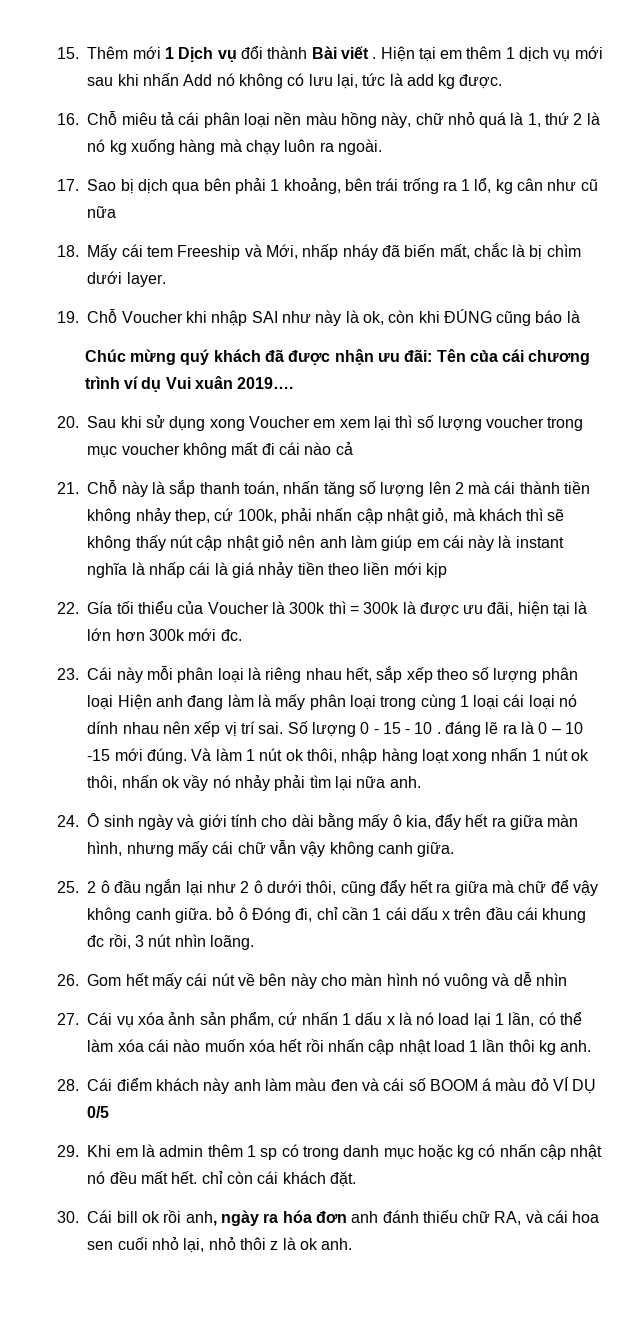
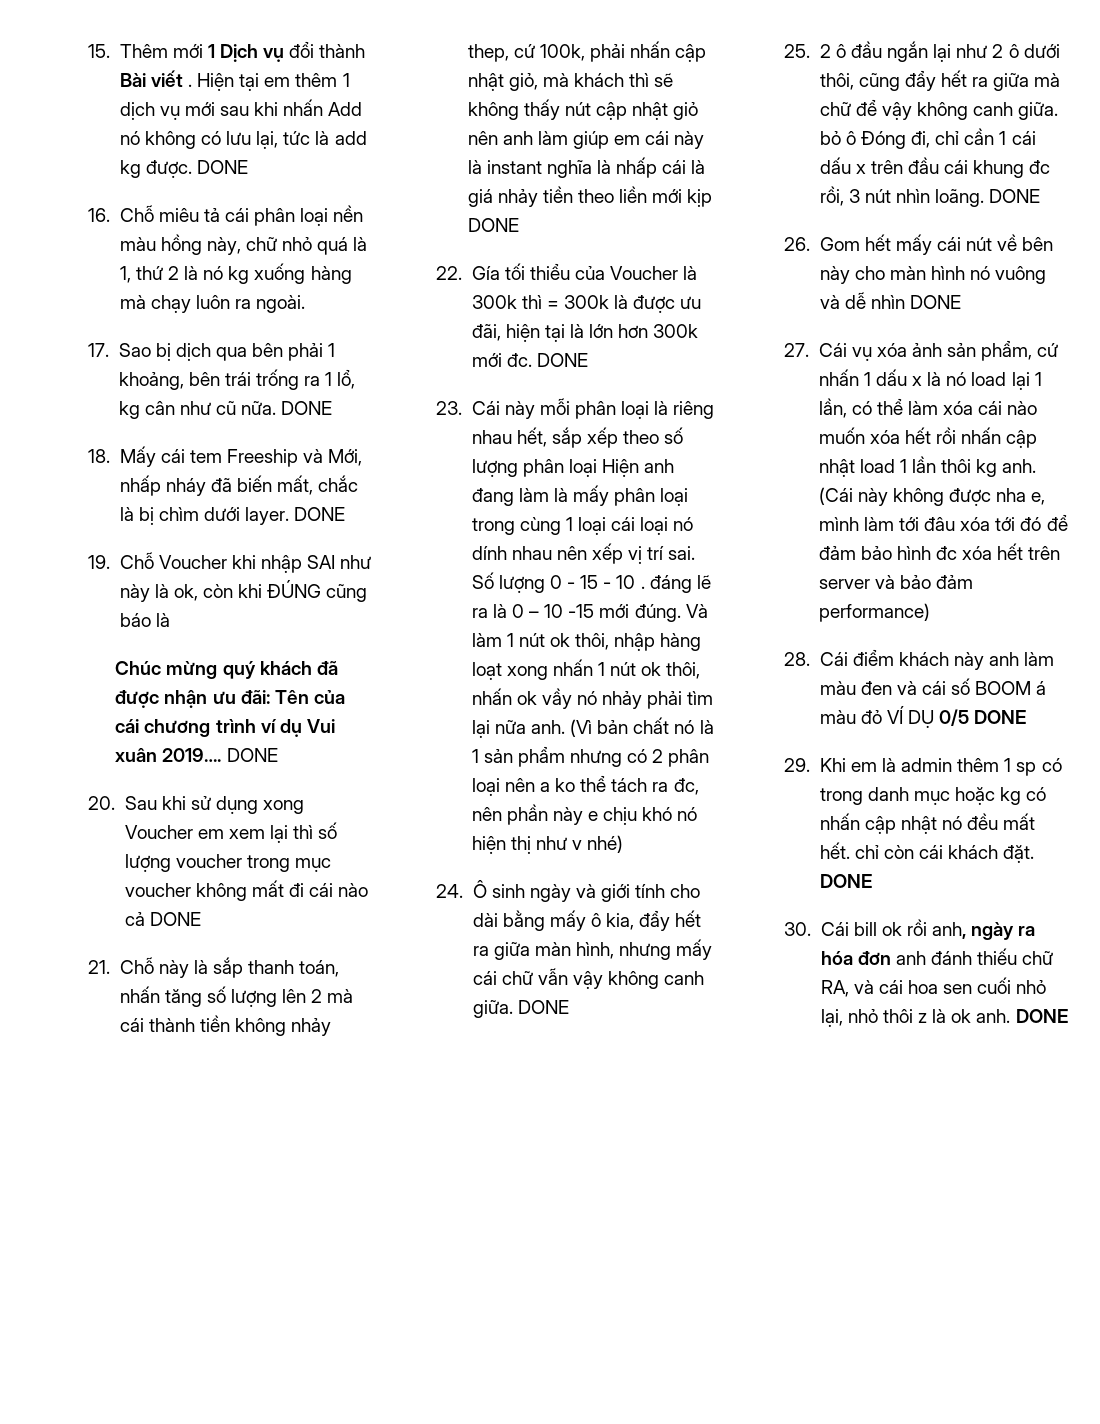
- Hiện tại em thêm 1 dịch vụ mới sau khi nhấn Add nó không có lưu lại, tức là add kg được.
+ Hiện tại em thêm 1 dịch vụ mới sau khi nhấn Add nó không có lưu lại, tức là add kg được. DONE
- 17. Sao bị dịch qua bên phải 1 khoảng, bên trái trống ra 1 lổ, kg cân như cũ nữa
+ 17. Sao bị dịch qua bên phải 1 khoảng, bên trái trống ra 1 lổ, kg cân như cũ nữa. DONE
- 18. Mấy cái tem Freeship và Mới, nhấp nháy đã biến mất, chắc là bị chìm dưới layer.
+ 18. Mấy cái tem Freeship và Mới, nhấp nháy đã biến mất, chắc là bị chìm dưới layer. DONE
- Chúc mừng quý khách đã được nhận ưu đãi: Tên của cái chương trình ví dụ Vui xuân 2019….
+ Chúc mừng quý khách đã được nhận ưu đãi: Tên của cái chương trình ví dụ Vui xuân 2019…. DONE
- 20. Sau khi sử dụng xong Voucher em xem lại thì số lượng voucher trong mục voucher không mất đi cái nào cả
+ 20. Sau khi sử dụng xong Voucher em xem lại thì số lượng voucher trong mục voucher không mất đi cái nào cả DONE
- 21. Chỗ này là sắp thanh toán, nhấn tăng số lượng lên 2 mà cái thành tiền không nhảy thep, cứ 100k, phải nhấn cập nhật giỏ, mà khách thì sẽ không thấy nút cập nhật giỏ nên anh làm giúp em cái này là instant nghĩa là nhấp cái là giá nhảy tiền theo liền mới kịp
+ 21. Chỗ này là sắp thanh toán, nhấn tăng số lượng lên 2 mà cái thành tiền không nhảy thep, cứ 100k, phải nhấn cập nhật giỏ, mà khách thì sẽ không thấy nút cập nhật giỏ nên anh làm giúp em cái này là instant nghĩa là nhấp cái là giá nhảy tiền theo liền mới kịp DONE
- 22. Gía tối thiểu của Voucher là 300k thì = 300k là được ưu đãi, hiện tại là lớn hơn 300k mới đc.
+ 22. Gía tối thiểu của Voucher là 300k thì = 300k là được ưu đãi, hiện tại là lớn hơn 300k mới đc. DONE
+ (Vì bản chất nó là 1 sản phẩm nhưng có 2 phân loại nên a ko thể tách ra đc, nên phần này e chịu khó nó hiện thị như v nhé)
- 24. Ô sinh ngày và giới tính cho dài bằng mấy ô kia, đẩy hết ra giữa màn hình, nhưng mấy cái chữ vẫn vậy không canh giữa.
+ 24. Ô sinh ngày và giới tính cho dài bằng mấy ô kia, đẩy hết ra giữa màn hình, nhưng mấy cái chữ vẫn vậy không canh giữa. DONE
- 25. 2 ô đầu ngắn lại như 2 ô dưới thôi, cũng đẩy hết ra giữa mà chữ để vậy không canh giữa. bỏ ô Đóng đi, chỉ cần 1 cái dấu x trên đầu cái khung đc rồi, 3 nút nhìn loãng.
+ 25. 2 ô đầu ngắn lại như 2 ô dưới thôi, cũng đẩy hết ra giữa mà chữ để vậy không canh giữa. bỏ ô Đóng đi, chỉ cần 1 cái dấu x trên đầu cái khung đc rồi, 3 nút nhìn loãng. DONE
- 26. Gom hết mấy cái nút về bên này cho màn hình nó vuông và dễ nhìn
+ 26. Gom hết mấy cái nút về bên này cho màn hình nó vuông và dễ nhìn DONE
+ (Cái này không được nha e, mình làm tới đâu xóa tới đó để đảm bảo hình đc xóa hết trên server và bảo đảm performance)
- 28. Cái điểm khách này anh làm màu đen và cái số BOOM á màu đỏ VÍ DỤ 0/5
+ 28. Cái điểm khách này anh làm màu đen và cái số BOOM á màu đỏ VÍ DỤ 0/5 DONE
- 29. Khi em là admin thêm 1 sp có trong danh mục hoặc kg có nhấn cập nhật nó đều mất hết. chỉ còn cái khách đặt.
+ 29. Khi em là admin thêm 1 sp có trong danh mục hoặc kg có nhấn cập nhật nó đều mất hết. chỉ còn cái khách đặt. DONE
- 30. Cái bill ok rồi anh, ngày ra hóa đơn anh đánh thiếu chữ RA, và cái hoa sen cuối nhỏ lại, nhỏ thôi z là ok anh.
+ 30. Cái bill ok rồi anh, ngày ra hóa đơn anh đánh thiếu chữ RA, và cái hoa sen cuối nhỏ lại, nhỏ thôi z là ok anh. DONE

